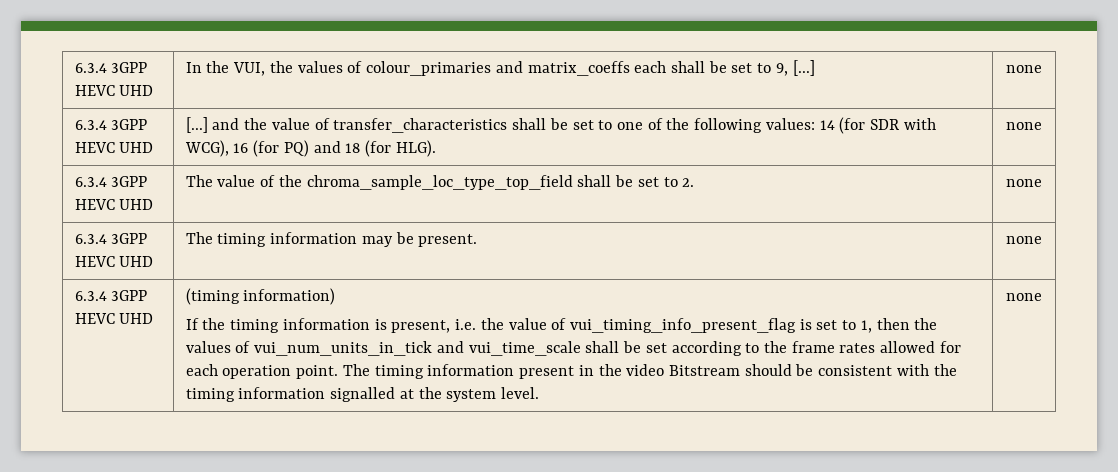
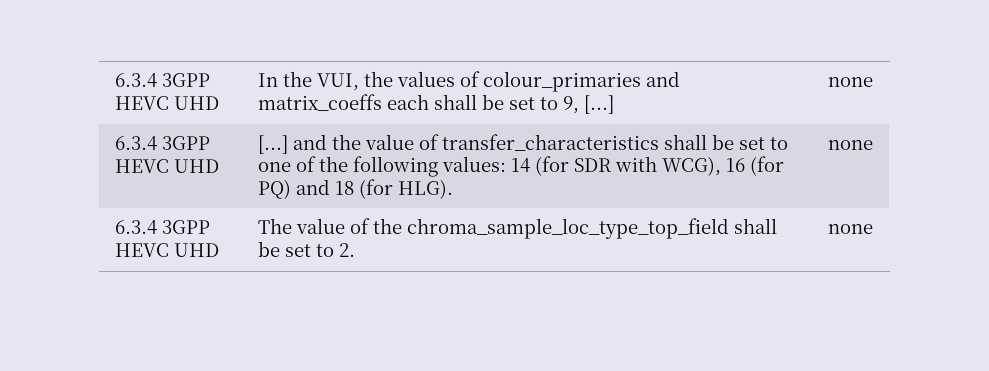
- 6.3.4 3GPP HEVC UHD | The timing information may be present. | none
- 6.3.4 3GPP HEVC UHD | (timing information)
- If the timing information is present, i.e. the value of vui_timing_info_present_flag is set to 1, then the values of vui_num_units_in_tick and vui_time_scale shall be set according to the frame rates allowed for each operation point. The timing information present in the video Bitstream should be consistent with the timing information signalled at the system level. | none

